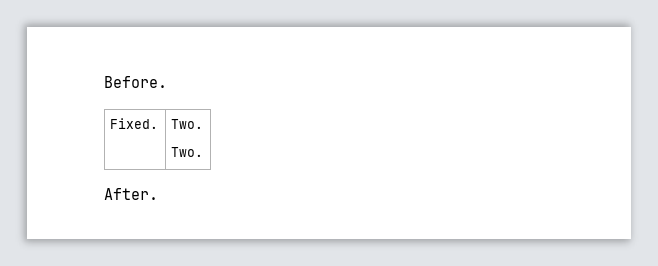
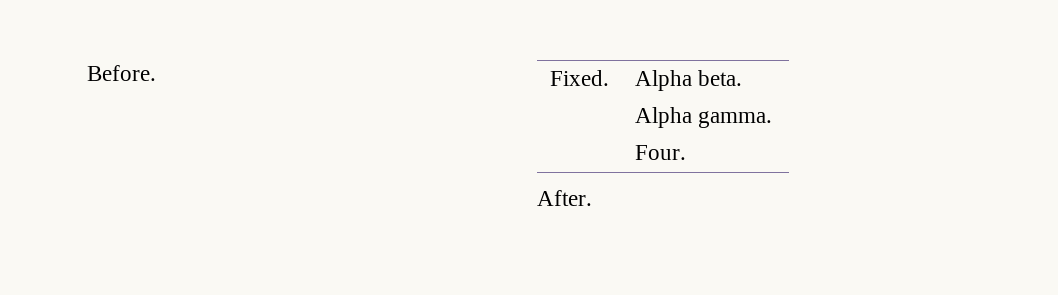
- Fixed. | Two.
- Two.
+ Fixed. | Alpha beta.
+ Alpha gamma.
+ Four.

